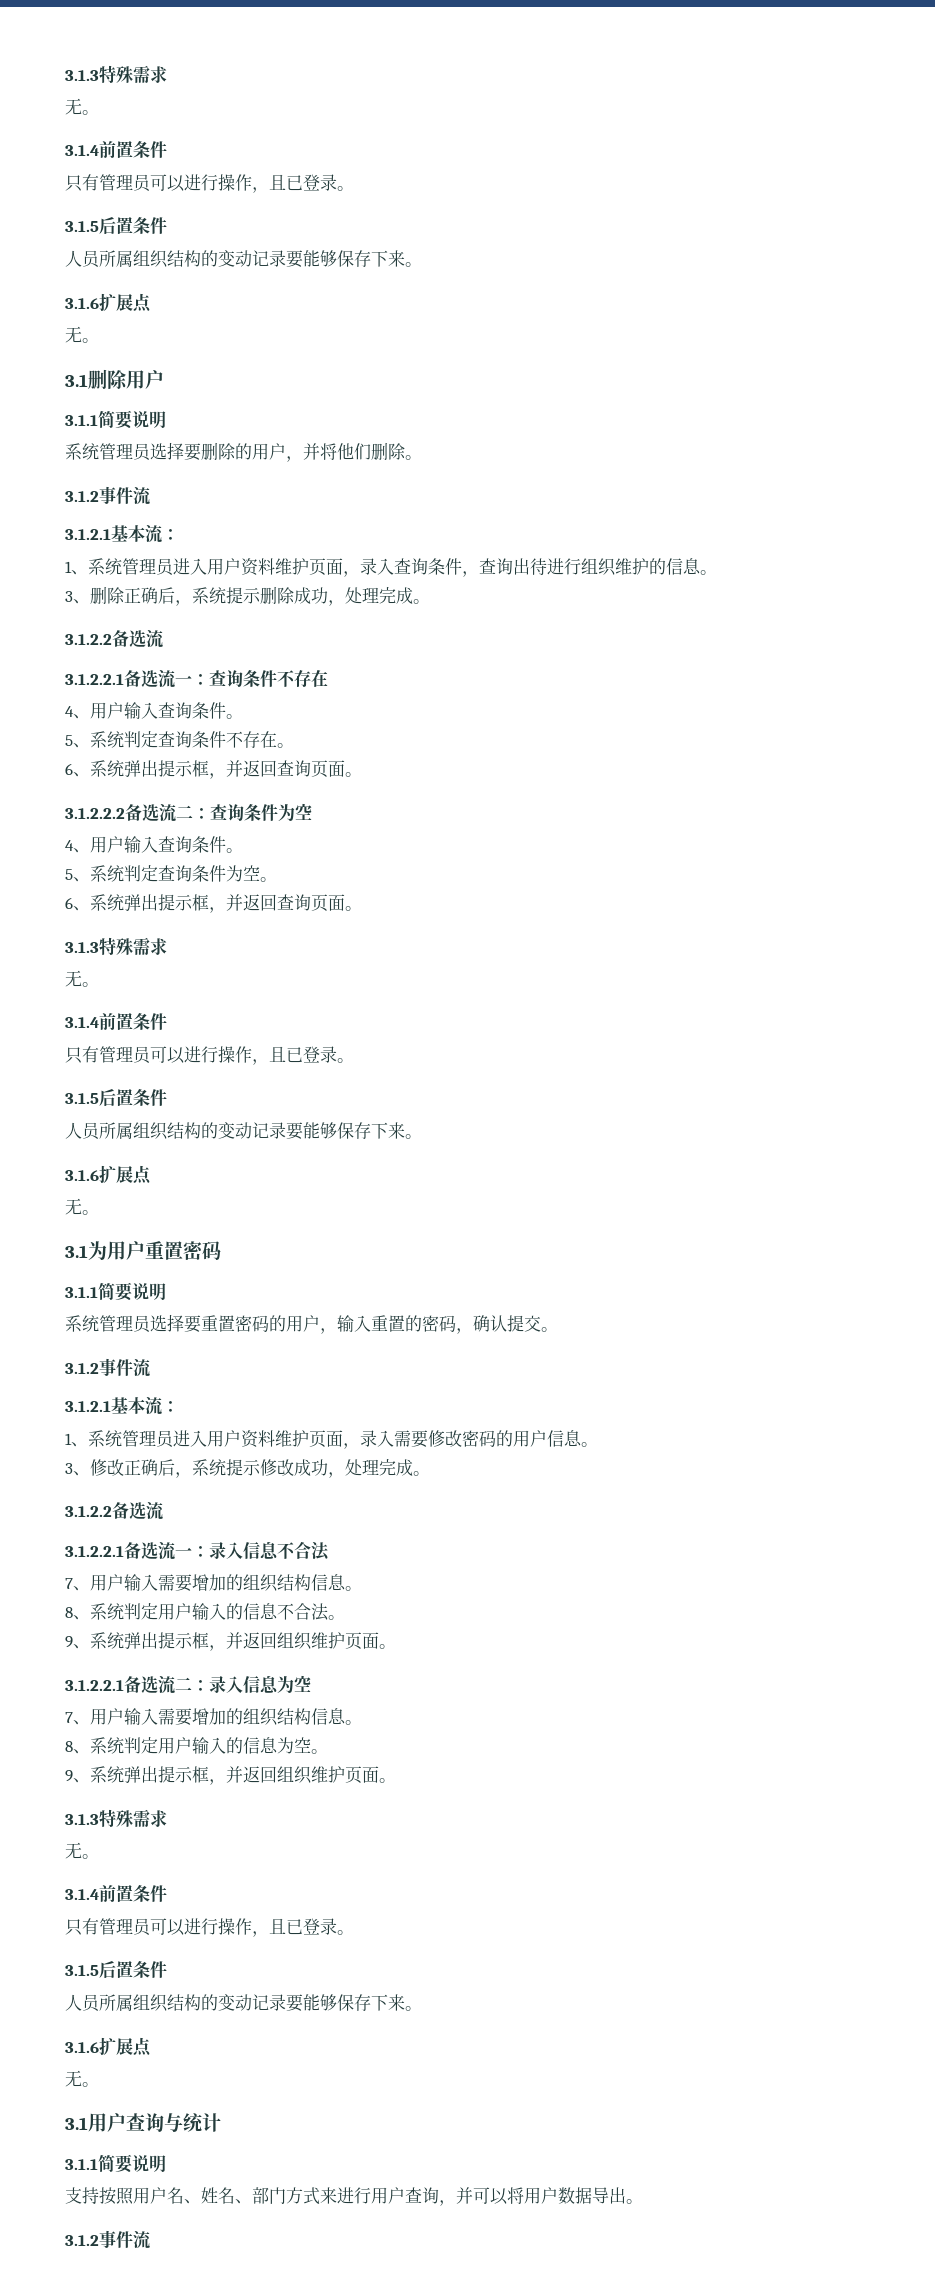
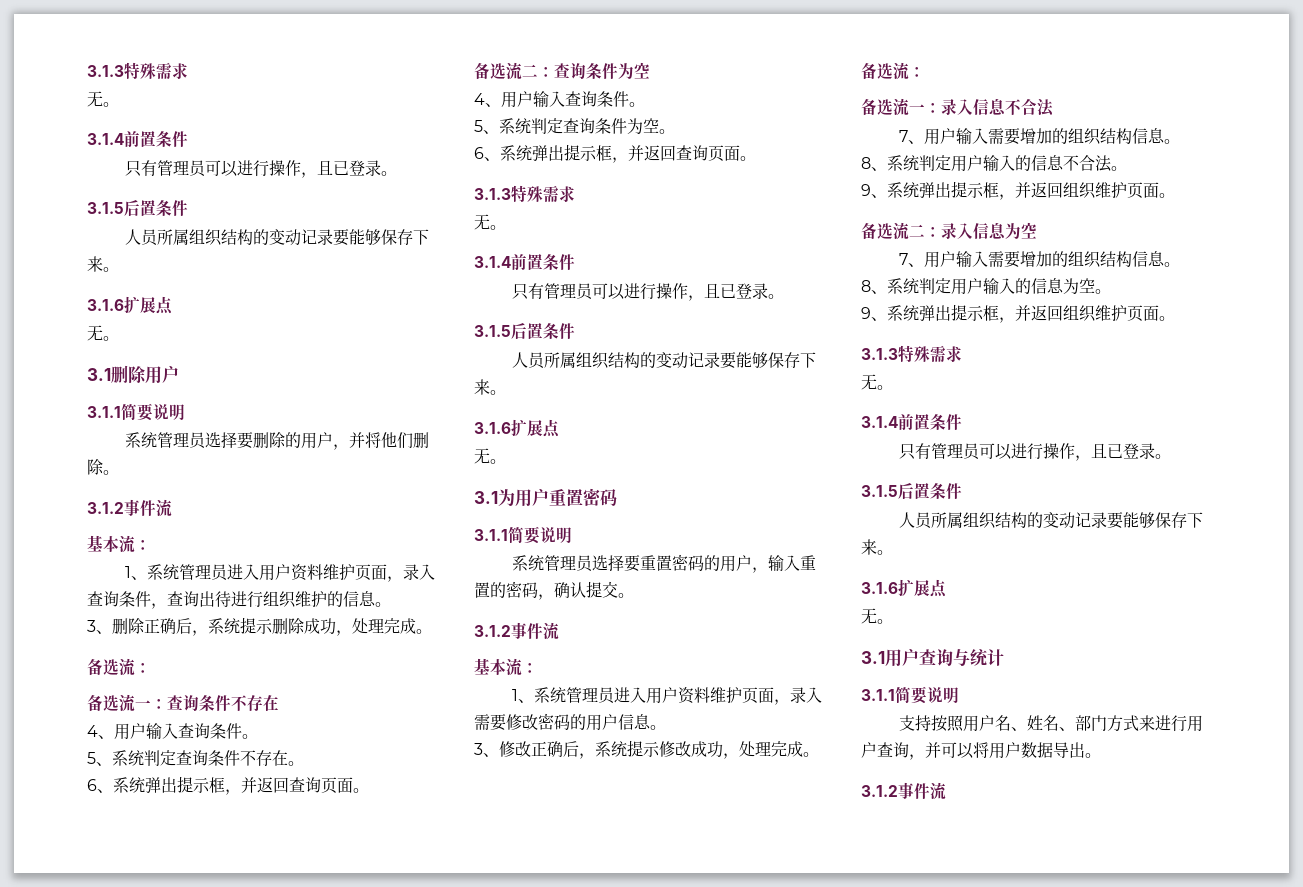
  系统管理员选择要删除的用户，并将他们删除。
  3.1.2事件流
- 3.1.2.1基本流：
+ 基本流：
  3、删除正确后，系统提示删除成功，处理完成。
- 3.1.2.2备选流
- 3.1.2.2.1备选流一：查询条件不存在
+ 备选流：
+ 备选流一：查询条件不存在
- 3.1.2.2.2备选流二：查询条件为空
+ 备选流二：查询条件为空
  系统管理员选择要重置密码的用户，输入重置的密码，确认提交。
  3.1.2事件流
- 3.1.2.1基本流：
+ 基本流：
  3、修改正确后，系统提示修改成功，处理完成。
- 3.1.2.2备选流
- 3.1.2.2.1备选流一：录入信息不合法
+ 备选流：
+ 备选流一：录入信息不合法
- 3.1.2.2.1备选流二：录入信息为空
+ 备选流二：录入信息为空

